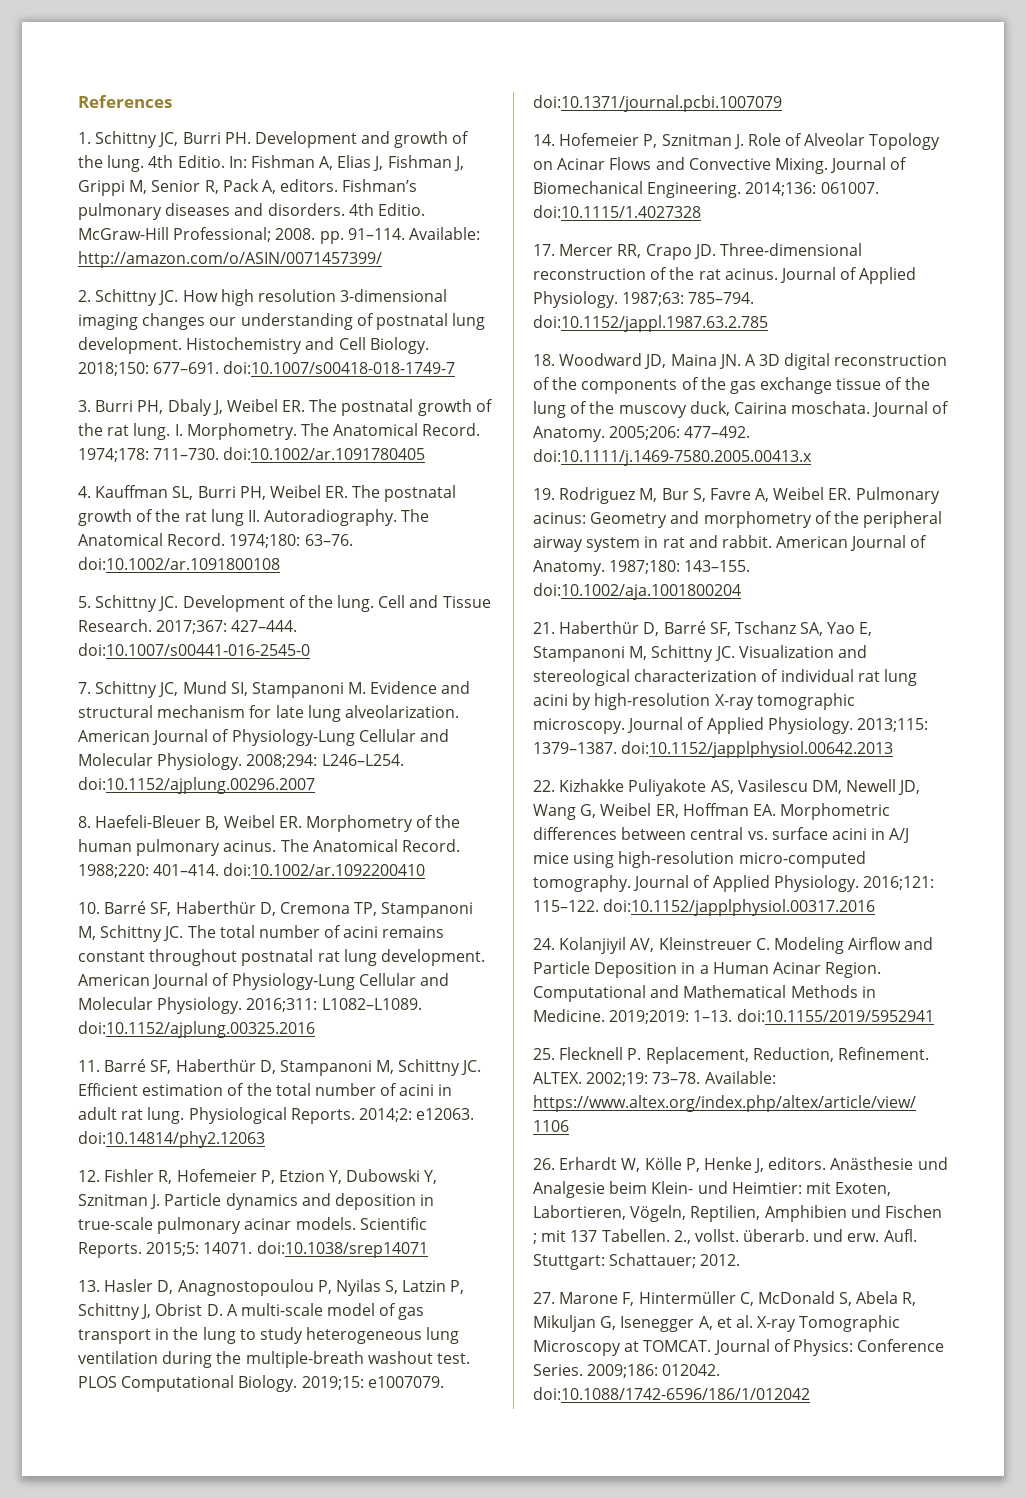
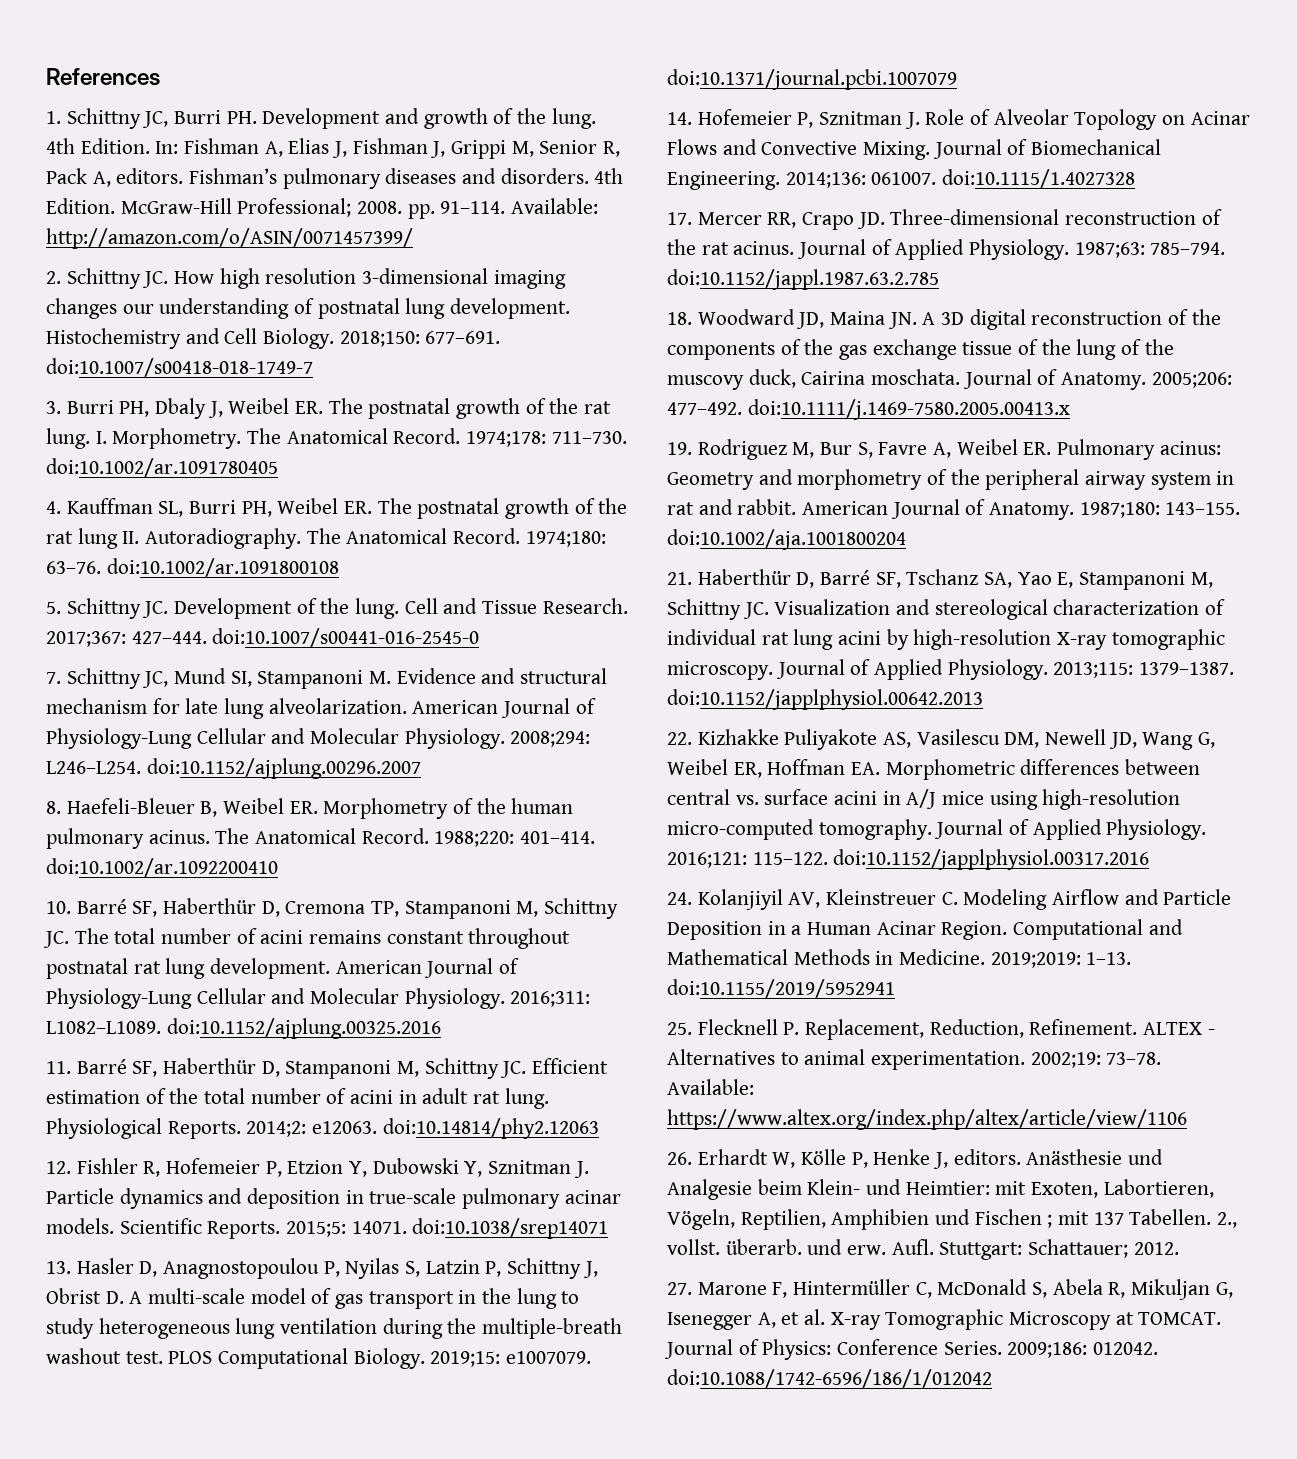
- 1. Schittny JC, Burri PH. Development and growth of the lung. 4th Editio.
+ 1. Schittny JC, Burri PH. Development and growth of the lung. 4th Edition.
- Fishman’s pulmonary diseases and disorders. 4th Editio.
+ Fishman’s pulmonary diseases and disorders. 4th Edition.
- ALTEX.
+ ALTEX - Alternatives to animal experimentation.

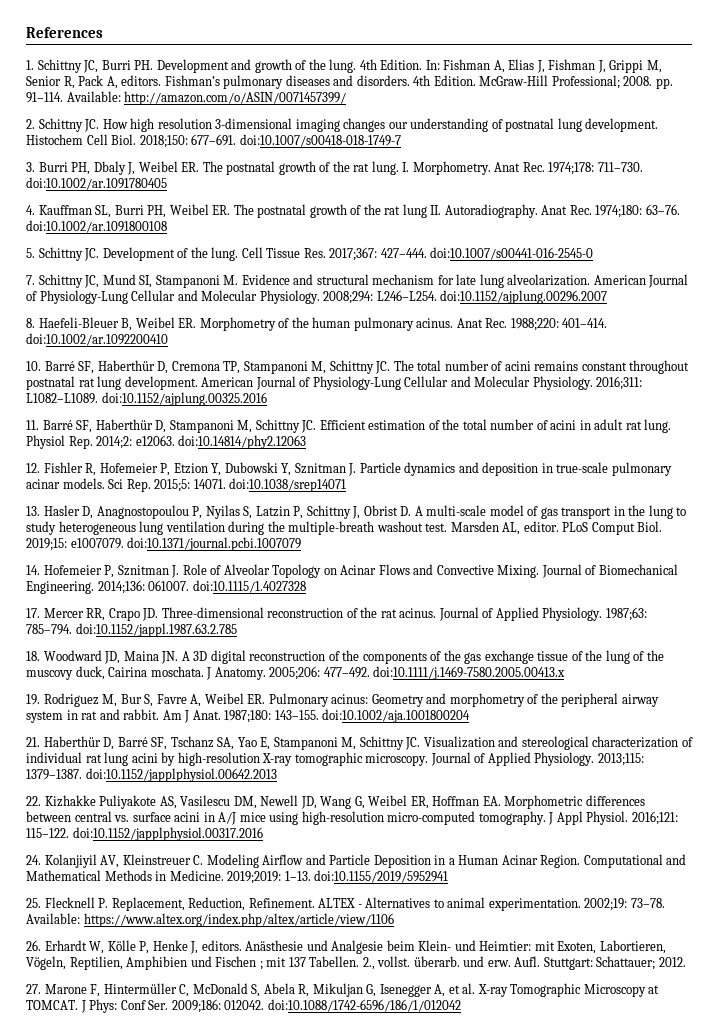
- Histochemistry and Cell Biology.
+ Histochem Cell Biol.
- The Anatomical Record. 1974;178: 711–730. doi:10.1002/ar.1091780405
+ Anat Rec. 1974;178: 711–730. doi:10.1002/ar.1091780405
- The Anatomical Record. 1974;180: 63–76. doi:10.1002/ar.1091800108
+ Anat Rec. 1974;180: 63–76. doi:10.1002/ar.1091800108
- Cell and Tissue Research. 2017;367: 427–444. doi:10.1007/s00441-016-2545-0
+ Cell Tissue Res. 2017;367: 427–444. doi:10.1007/s00441-016-2545-0
- The Anatomical Record. 1988;220: 401–414. doi:10.1002/ar.1092200410
+ Anat Rec. 1988;220: 401–414. doi:10.1002/ar.1092200410
- Physiological Reports. 2014;2: e12063. doi:10.14814/phy2.12063
+ Physiol Rep. 2014;2: e12063. doi:10.14814/phy2.12063
- Scientific Reports. 2015;5: 14071. doi:10.1038/srep14071
+ Sci Rep. 2015;5: 14071. doi:10.1038/srep14071
- PLOS Computational Biology.
+ Marsden AL, editor. PLoS Comput Biol.
- 18. Woodward JD, Maina JN. A 3D digital reconstruction of the components of the gas exchange tissue of the lung of the muscovy duck, Cairina moschata. Journal of Anatomy.
+ 18. Woodward JD, Maina JN. A 3D digital reconstruction of the components of the gas exchange tissue of the lung of the muscovy duck, Cairina moschata. J Anatomy.
- American Journal of Anatomy.
+ Am J Anat.
- 22. Kizhakke Puliyakote AS, Vasilescu DM, Newell JD, Wang G, Weibel ER, Hoffman EA. Morphometric differences between central vs. surface acini in A/J mice using high-resolution micro-computed tomography. Journal of Applied Physiology.
+ 22. Kizhakke Puliyakote AS, Vasilescu DM, Newell JD, Wang G, Weibel ER, Hoffman EA. Morphometric differences between central vs. surface acini in A/J mice using high-resolution micro-computed tomography. J Appl Physiol.
- Journal of Physics: Conference Series. 2009;186: 012042. doi:10.1088/1742-6596/186/1/012042
+ J Phys: Conf Ser. 2009;186: 012042. doi:10.1088/1742-6596/186/1/012042

